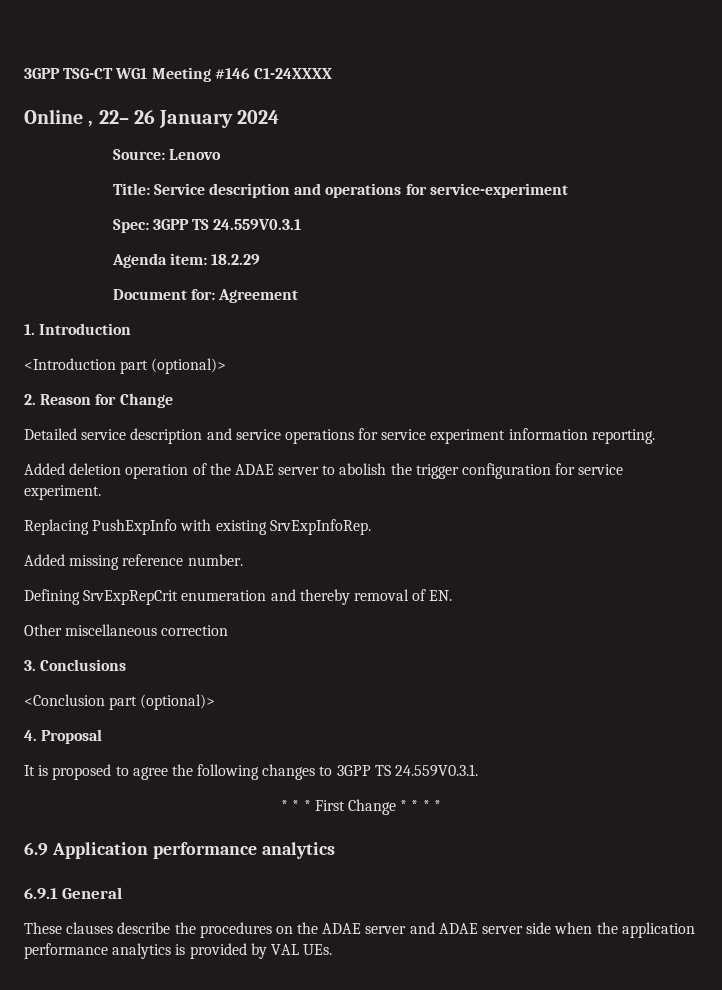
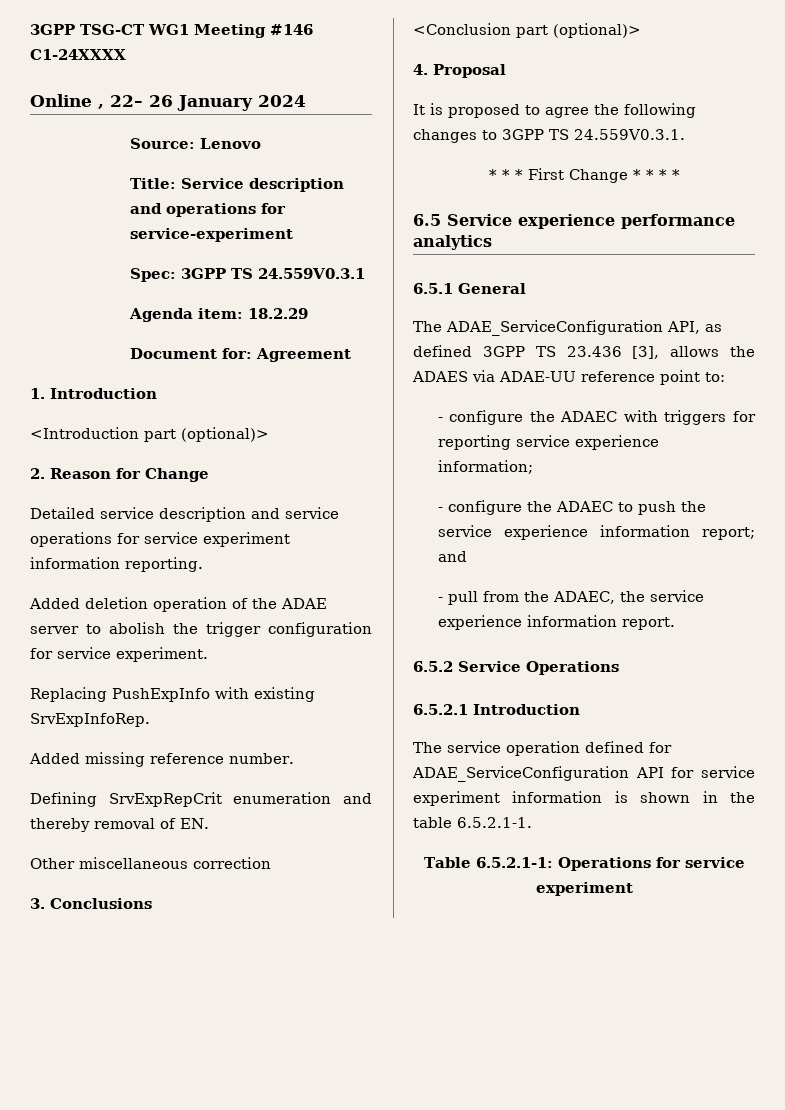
- 6.9 Application performance analytics
+ 6.5 Service experience performance analytics
- 6.9.1 General
+ 6.5.1 General
- These clauses describe the procedures on the ADAE server and ADAE server side when the application performance analytics is provided by VAL UEs.
+ The ADAE_ServiceConfiguration API, as defined 3GPP TS 23.436 [3], allows the ADAES via ADAE-UU reference point to:
+ - configure the ADAEC with triggers for reporting service experience information;
+ - configure the ADAEC to push the service experience information report; and
+ - pull from the ADAEC, the service experience information report.
+ 6.5.2 Service Operations
+ 6.5.2.1 Introduction
+ The service operation defined for ADAE_ServiceConfiguration API for service experiment information is shown in the table 6.5.2.1-1.
+ Table 6.5.2.1-1: Operations for service experiment

